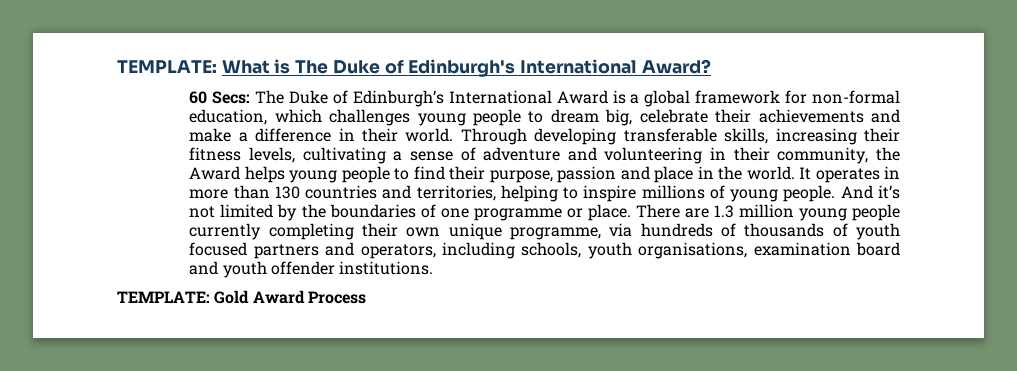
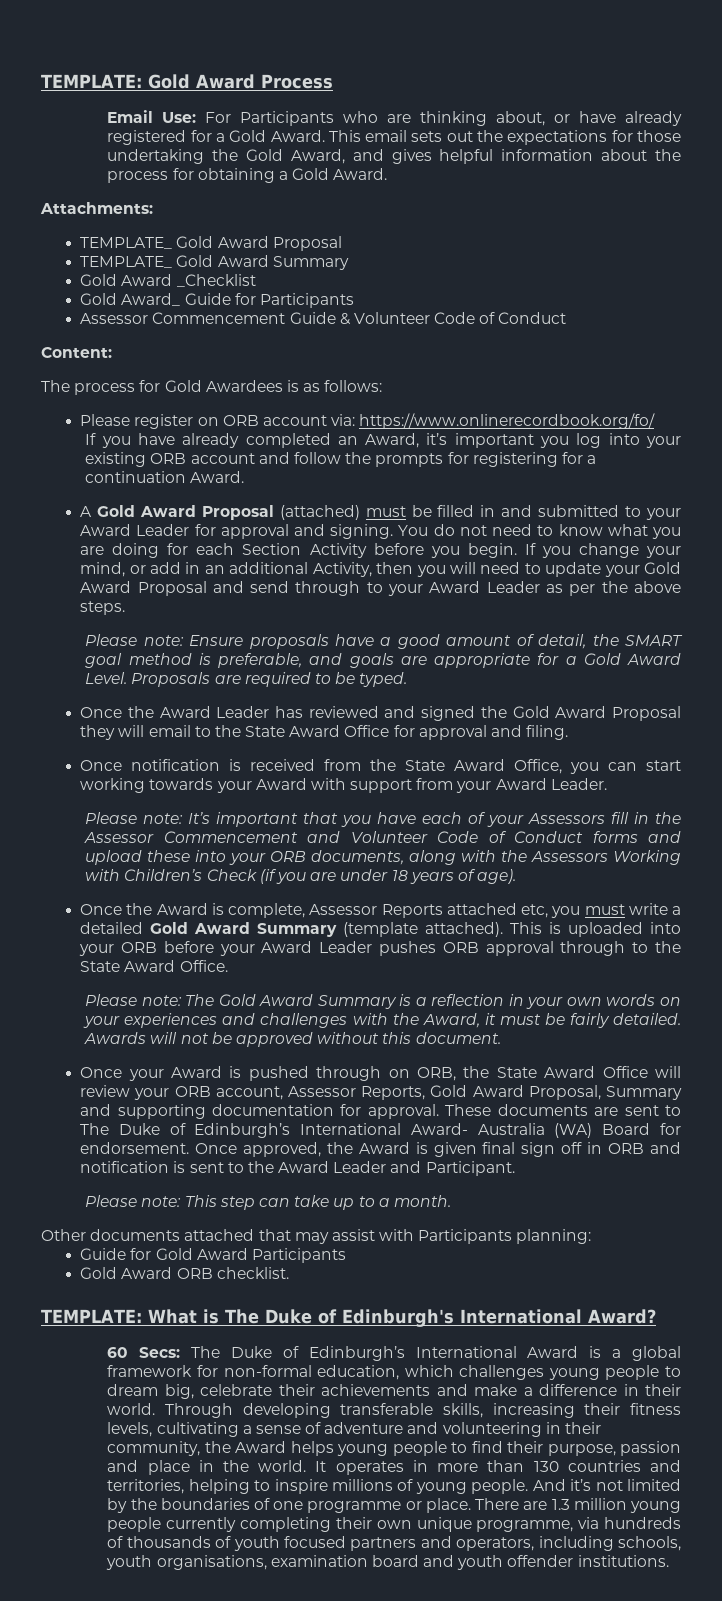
+ TEMPLATE: Gold Award Process
+ Email Use: For Participants who are thinking about, or have already registered for a Gold Award. This email sets out the expectations for those undertaking the Gold Award, and gives helpful information about the process for obtaining a Gold Award.
+ Attachments:
+ TEMPLATE_ Gold Award Proposal
+ TEMPLATE_ Gold Award Summary
+ Gold Award _Checklist
+ Gold Award_ Guide for Participants
+ Assessor Commencement Guide & Volunteer Code of Conduct
+ Content:
+ The process for Gold Awardees is as follows:
+ Please register on ORB account via: https://www.onlinerecordbook.org/fo/
+ If you have already completed an Award, it’s important you log into your existing ORB account and follow the prompts for registering for a continuation Award.
+ A Gold Award Proposal (attached) must be filled in and submitted to your Award Leader for approval and signing. You do not need to know what you are doing for each Section Activity before you begin. If you change your mind, or add in an additional Activity, then you will need to update your Gold Award Proposal and send through to your Award Leader as per the above steps.
+ Please note: Ensure proposals have a good amount of detail, the SMART goal method is preferable, and goals are appropriate for a Gold Award Level. Proposals are required to be typed.
+ Once the Award Leader has reviewed and signed the Gold Award Proposal they will email to the State Award Office for approval and filing.
+ Once notification is received from the State Award Office, you can start working towards your Award with support from your Award Leader.
+ Please note: It’s important that you have each of your Assessors fill in the Assessor Commencement and Volunteer Code of Conduct forms and upload these into your ORB documents, along with the Assessors Working with Children’s Check (if you are under 18 years of age).
+ Once the Award is complete, Assessor Reports attached etc, you must write a detailed Gold Award Summary (template attached). This is uploaded into your ORB before your Award Leader pushes ORB approval through to the State Award Office.
+ Please note: The Gold Award Summary is a reflection in your own words on your experiences and challenges with the Award, it must be fairly detailed. Awards will not be approved without this document.
+ Once your Award is pushed through on ORB, the State Award Office will review your ORB account, Assessor Reports, Gold Award Proposal, Summary and supporting documentation for approval. These documents are sent to The Duke of Edinburgh’s International Award- Australia (WA) Board for endorsement. Once approved, the Award is given final sign off in ORB and notification is sent to the Award Leader and Participant.
+ Please note: This step can take up to a month.
+ Other documents attached that may assist with Participants planning:
+ Guide for Gold Award Participants
+ Gold Award ORB checklist.
- TEMPLATE: Gold Award Process

